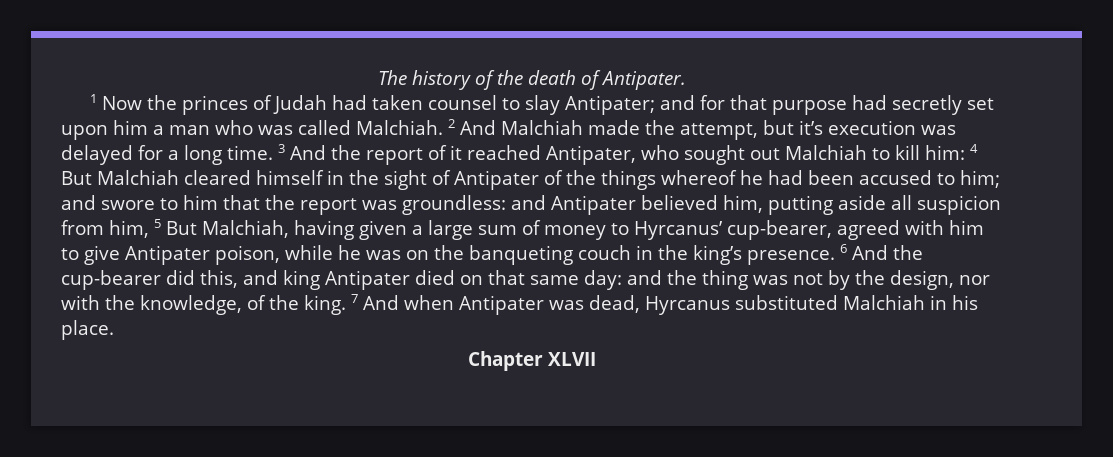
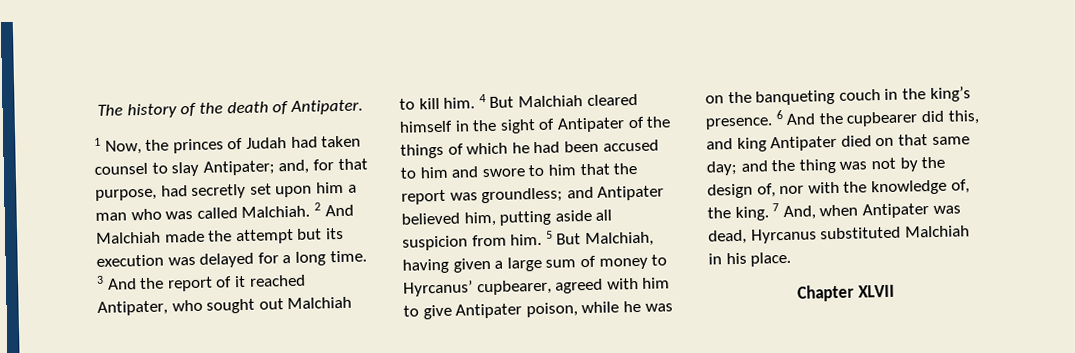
- 1 Now the princes of Judah had taken counsel to slay Antipater; and for that purpose had secretly set upon him a man who was called Malchiah.
+ 1 Now, the princes of Judah had taken counsel to slay Antipater; and, for that purpose, had secretly set upon him a man who was called Malchiah.
- 2 And Malchiah made the attempt, but it’s execution was delayed for a long time.
+ 2 And Malchiah made the attempt but its execution was delayed for a long time.
- 3 And the report of it reached Antipater, who sought out Malchiah to kill him:
+ 3 And the report of it reached Antipater, who sought out Malchiah to kill him.
- 4 But Malchiah cleared himself in the sight of Antipater of the things whereof he had been accused to him; and swore to him that the report was groundless:
+ 4 But Malchiah cleared himself in the sight of Antipater of the things of which he had been accused to him and swore to him that the report was groundless;
- and Antipater believed him, putting aside all suspicion from him, 5 But Malchiah, having given a large sum of money to Hyrcanus’ cup-bearer, agreed with him to give Antipater poison, while he was on the banqueting couch in the king’s presence.
+ and Antipater believed him, putting aside all suspicion from him. 5 But Malchiah, having given a large sum of money to Hyrcanus’ cupbearer, agreed with him to give Antipater poison, while he was on the banqueting couch in the king’s presence.
- 6 And the cup-bearer did this, and king Antipater died on that same day: and the thing was not by the design, nor with the knowledge, of the king.
+ 6 And the cupbearer did this, and king Antipater died on that same day; and the thing was not by the design of, nor with the knowledge of, the king.
- 7 And when Antipater was dead, Hyrcanus substituted Malchiah in his place.
+ 7 And, when Antipater was dead, Hyrcanus substituted Malchiah in his place.

